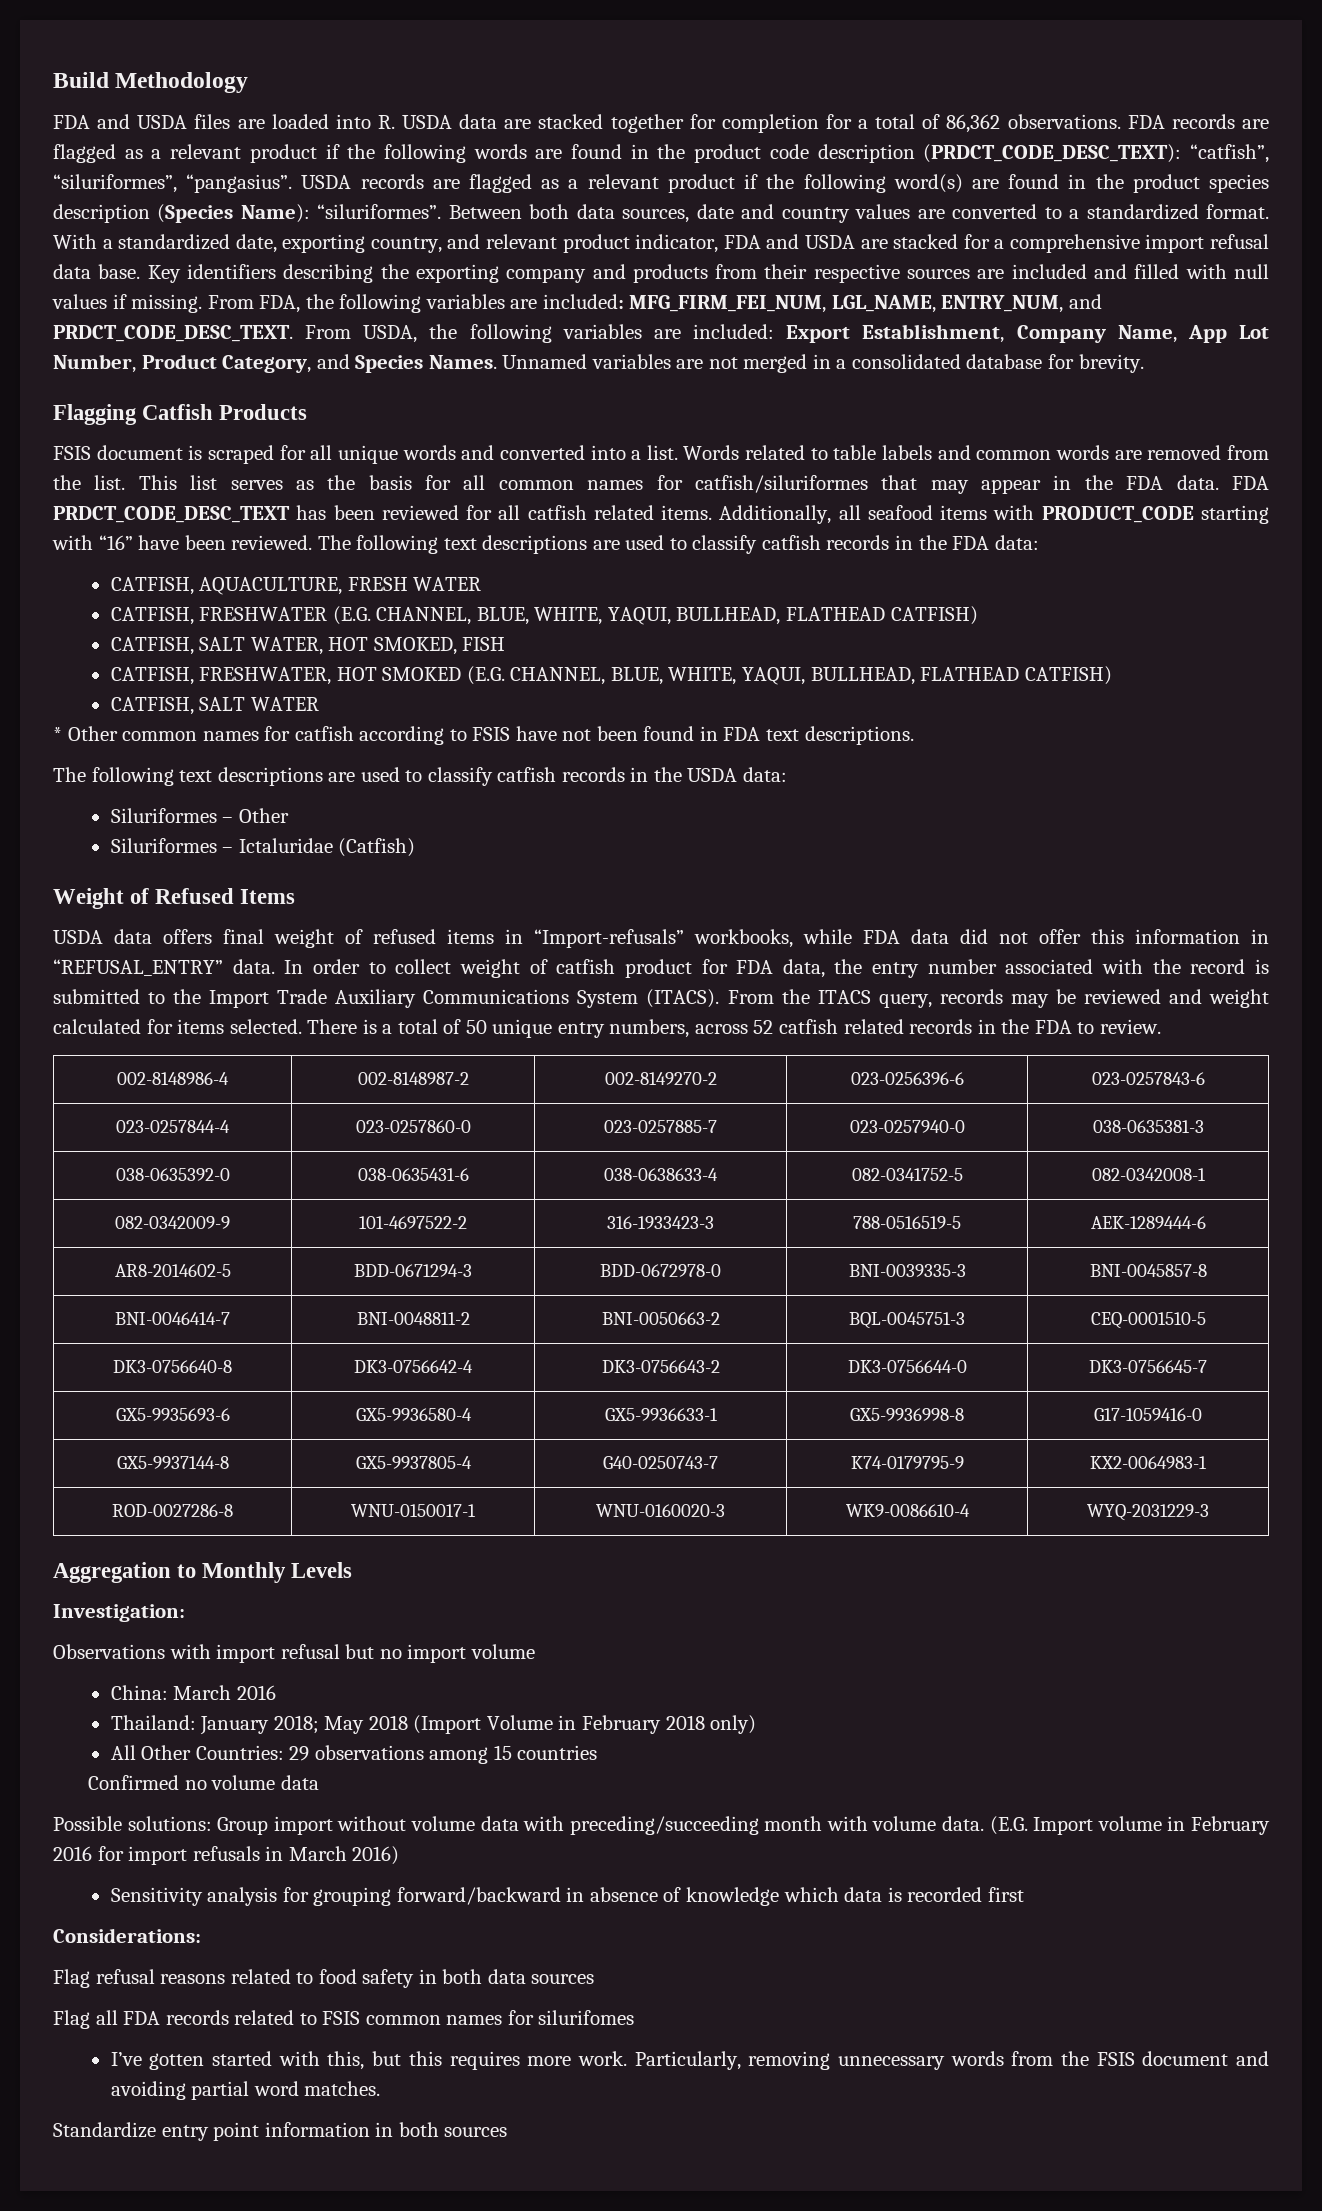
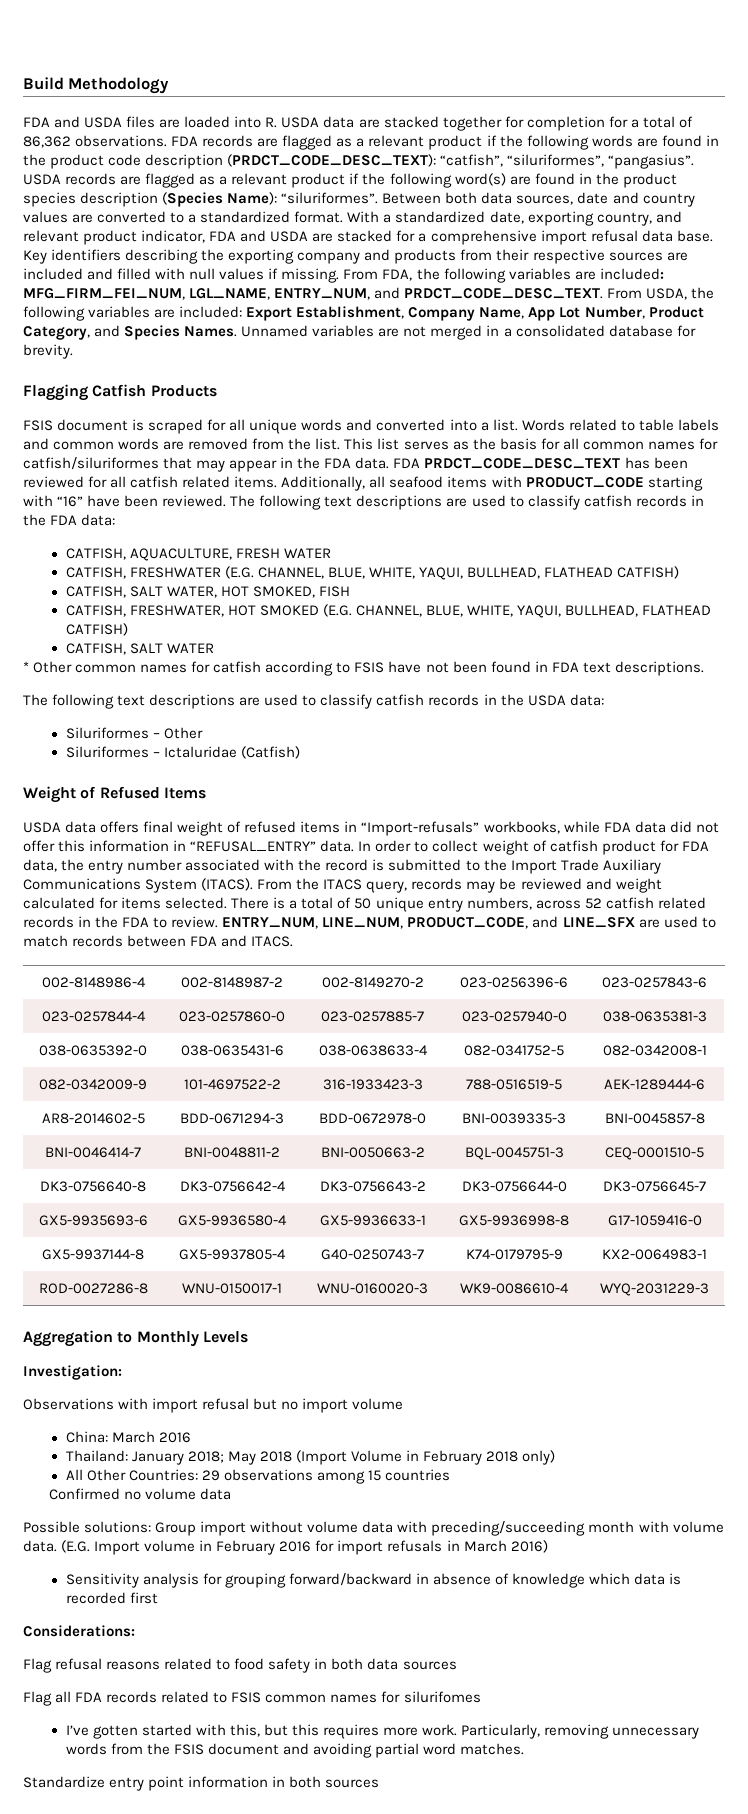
+ ENTRY_NUM, LINE_NUM, PRODUCT_CODE, and LINE_SFX are used to match records between FDA and ITACS.

